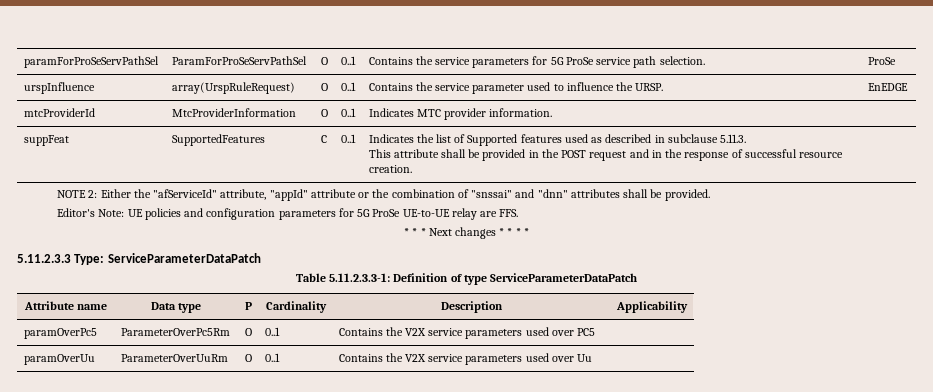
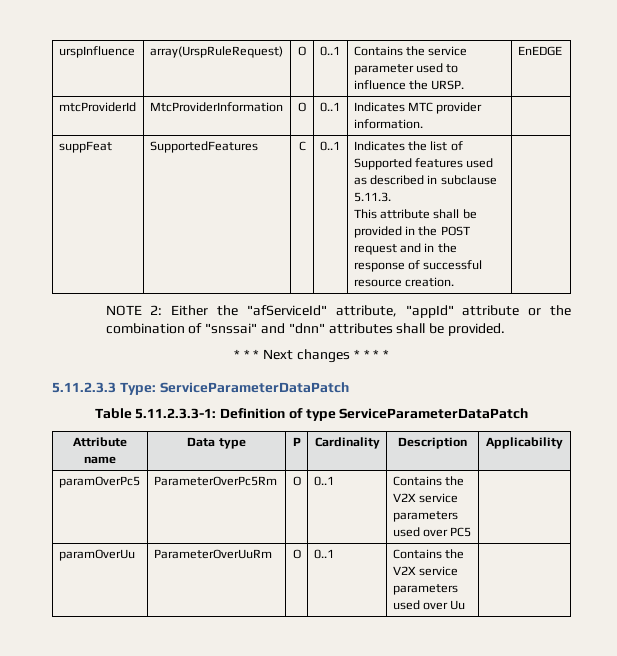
- paramForProSeServPathSel | ParamForProSeServPathSel | O | 0..1 | Contains the service parameters for 5G ProSe service path selection. | ProSe
- Editor's Note: UE policies and configuration parameters for 5G ProSe UE-to-UE relay are FFS.

